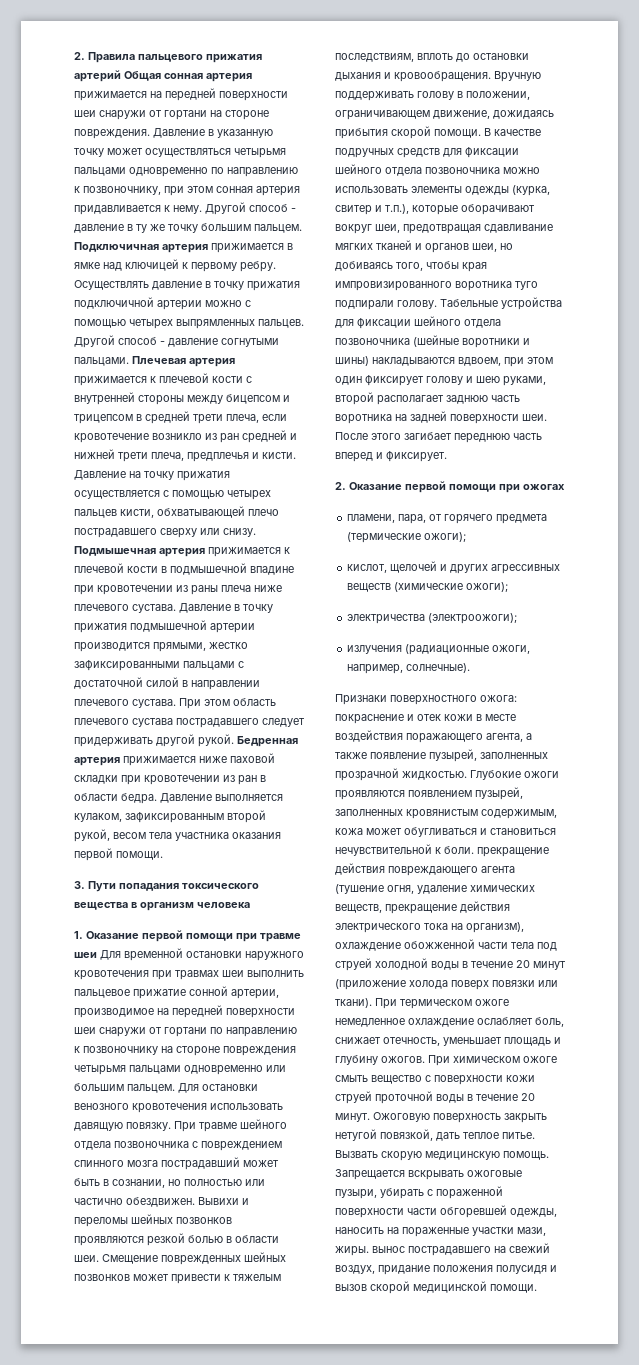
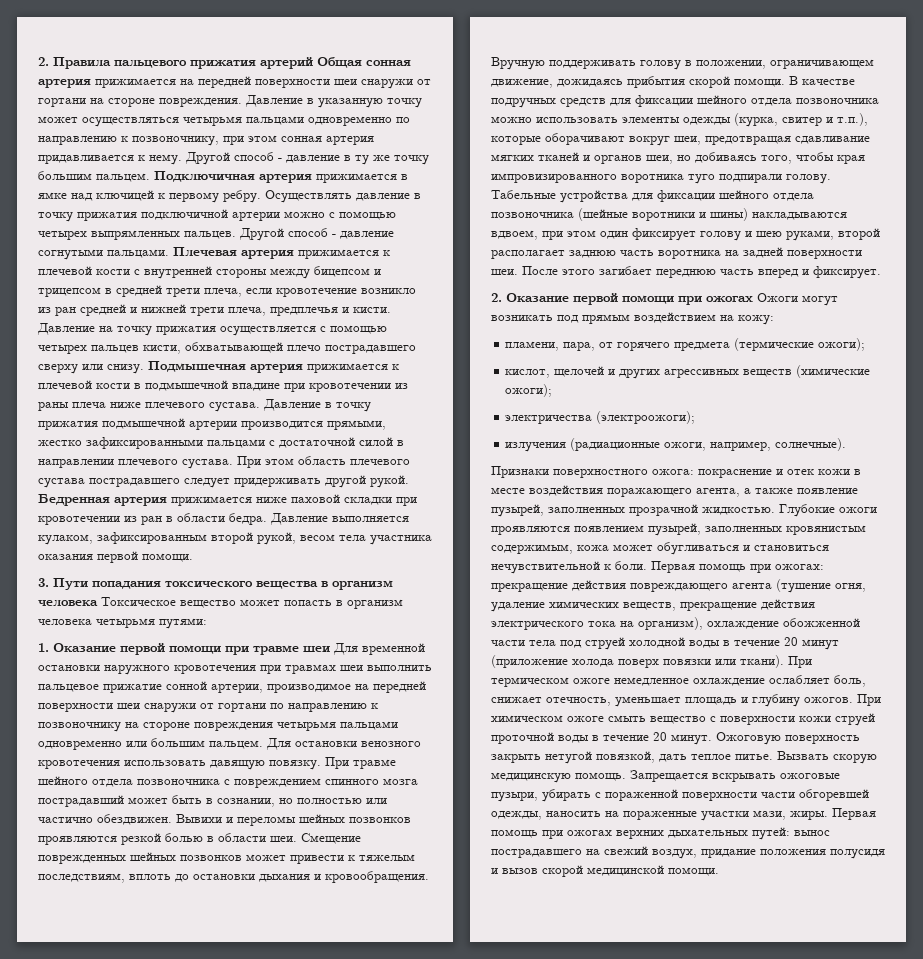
- 3. Пути попадания токсического вещества в организм человека
+ 3. Пути попадания токсического вещества в организм человека Токсическое вещество может попасть в организм человека четырьмя путями:
- 2. Оказание первой помощи при ожогах
+ 2. Оказание первой помощи при ожогах Ожоги могут возникать под прямым воздействием на кожу:
- Глубокие ожоги проявляются появлением пузырей, заполненных кровянистым содержимым, кожа может обугливаться и становиться нечувствительной к боли. прекращение действия повреждающего агента (тушение огня, удаление химических веществ, прекращение действия электрического тока на организм), охлаждение обожженной части тела под струей холодной воды в течение 20 минут (приложение холода поверх повязки или ткани).
+ Глубокие ожоги проявляются появлением пузырей, заполненных кровянистым содержимым, кожа может обугливаться и становиться нечувствительной к боли. Первая помощь при ожогах: прекращение действия повреждающего агента (тушение огня, удаление химических веществ, прекращение действия электрического тока на организм), охлаждение обожженной части тела под струей холодной воды в течение 20 минут (приложение холода поверх повязки или ткани).
- Запрещается вскрывать ожоговые пузыри, убирать с пораженной поверхности части обгоревшей одежды, наносить на пораженные участки мази, жиры. вынос пострадавшего на свежий воздух, придание положения полусидя и вызов скорой медицинской помощи.
+ Запрещается вскрывать ожоговые пузыри, убирать с пораженной поверхности части обгоревшей одежды, наносить на пораженные участки мази, жиры. Первая помощь при ожогах верхних дыхательных путей: вынос пострадавшего на свежий воздух, придание положения полусидя и вызов скорой медицинской помощи.

